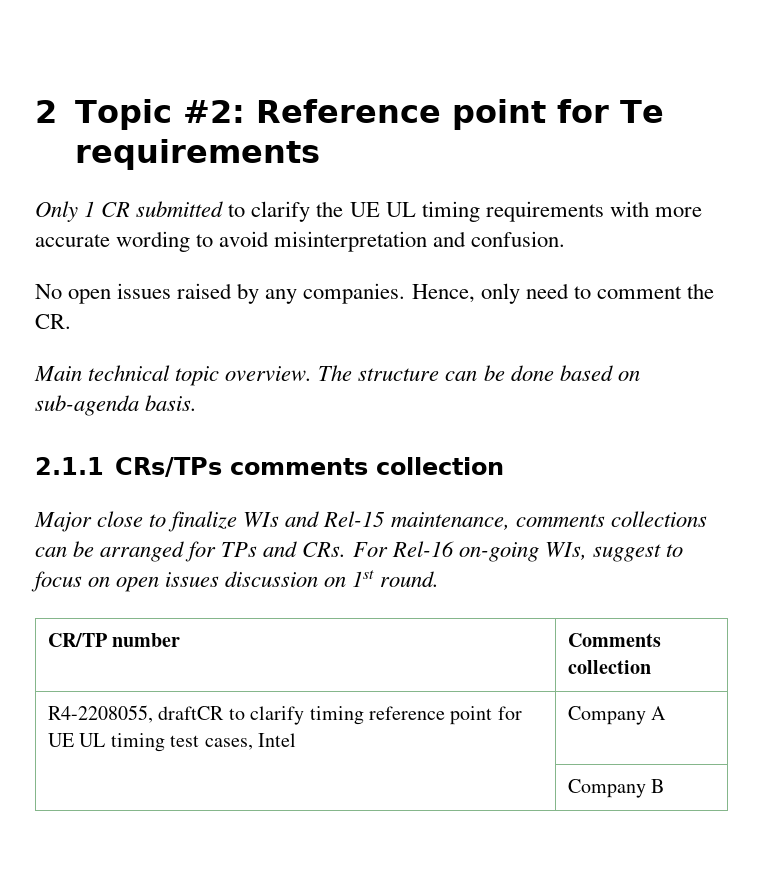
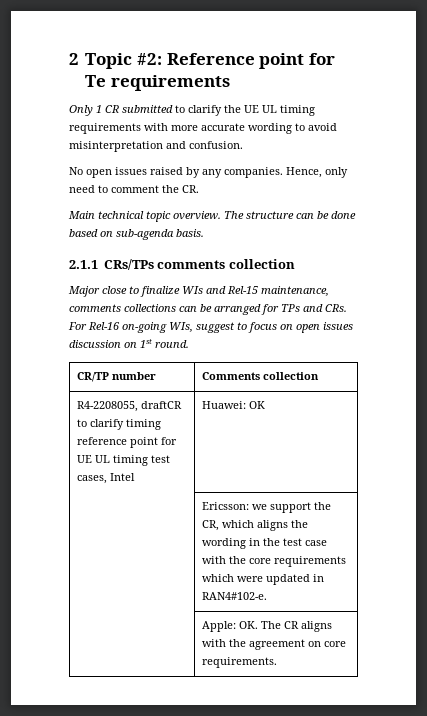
- R4-2208055, draftCR to clarify timing reference point for UE UL timing test cases, Intel | Company A
- | Company B
+ R4-2208055, draftCR to clarify timing reference point for UE UL timing test cases, Intel | Huawei: OK
+ | Ericsson: we support the CR, which aligns the wording in the test case with the core requirements which were updated in RAN4#102-e.
+ | Apple: OK. The CR aligns with the agreement on core requirements.

